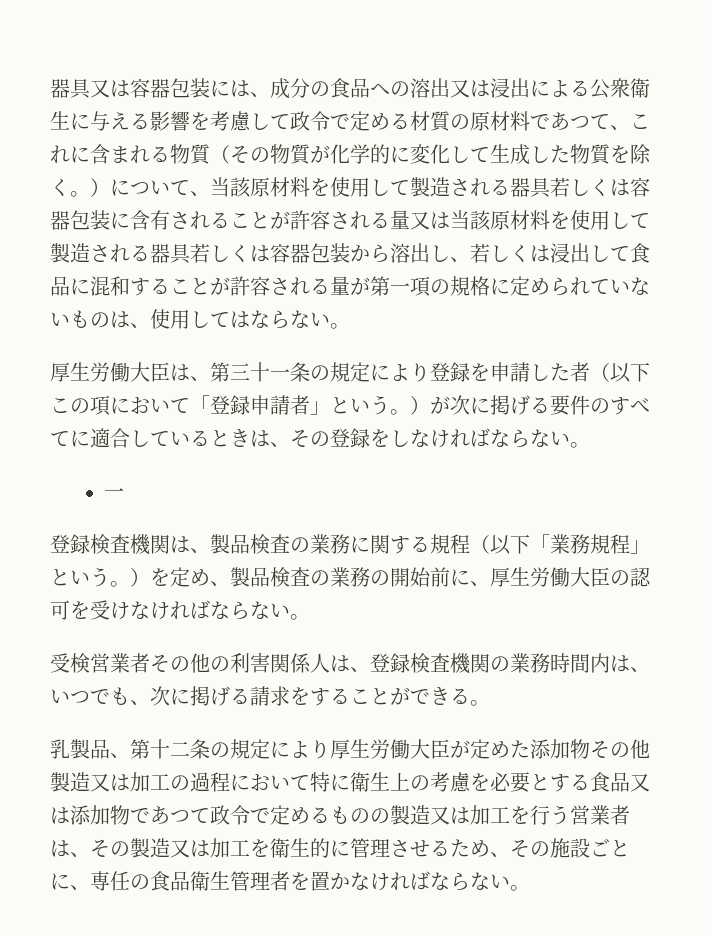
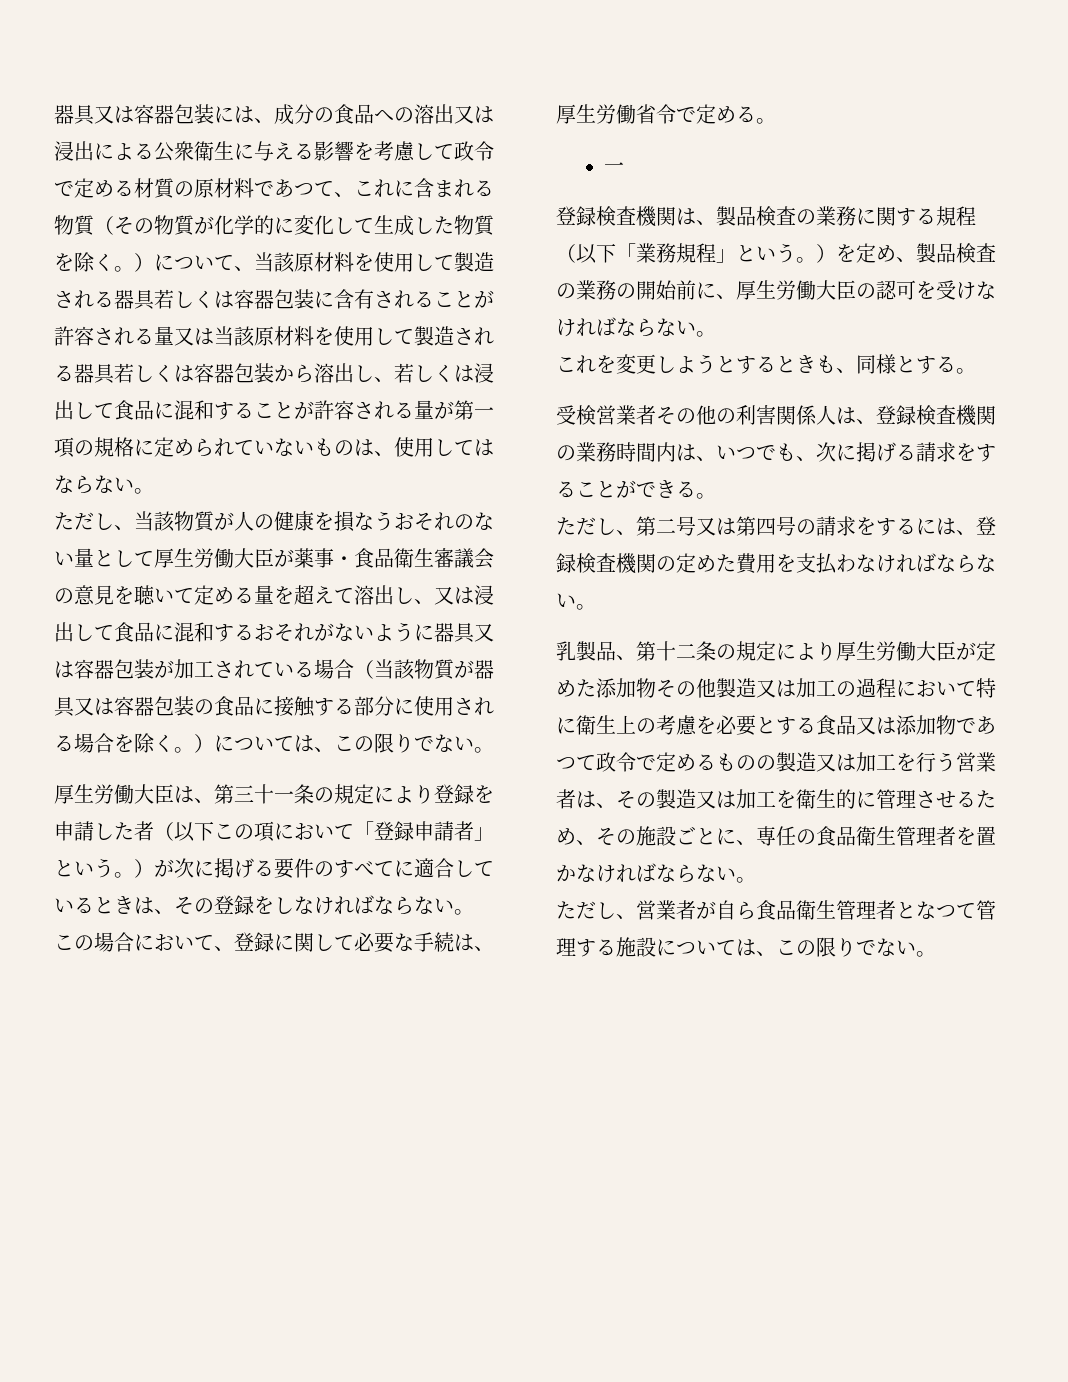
+ ただし、当該物質が人の健康を損なうおそれのない量として厚生労働大臣が薬事・食品衛生審議会の意見を聴いて定める量を超えて溶出し、又は浸出して食品に混和するおそれがないように器具又は容器包装が加工されている場合（当該物質が器具又は容器包装の食品に接触する部分に使用される場合を除く。）については、この限りでない。
+ この場合において、登録に関して必要な手続は、厚生労働省令で定める。
+ これを変更しようとするときも、同様とする。
+ ただし、第二号又は第四号の請求をするには、登録検査機関の定めた費用を支払わなければならない。
+ ただし、営業者が自ら食品衛生管理者となつて管理する施設については、この限りでない。

